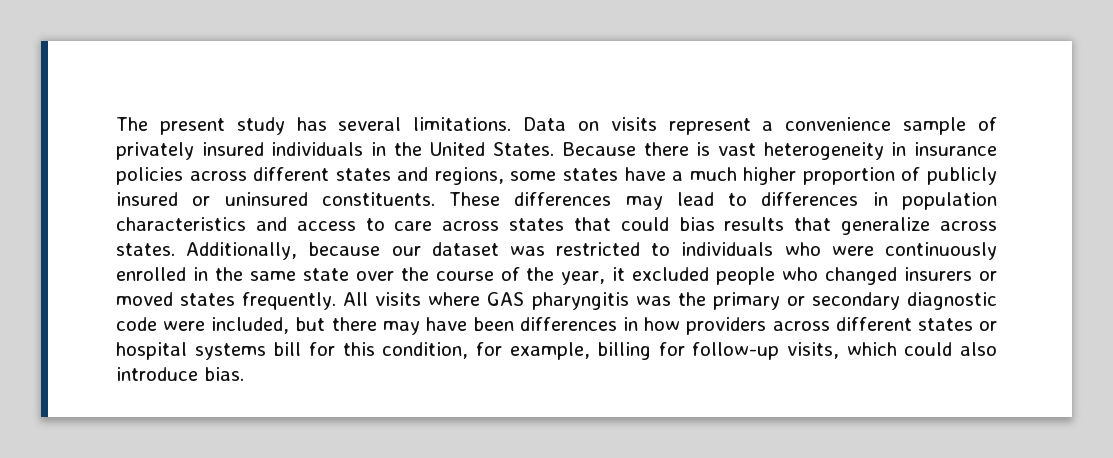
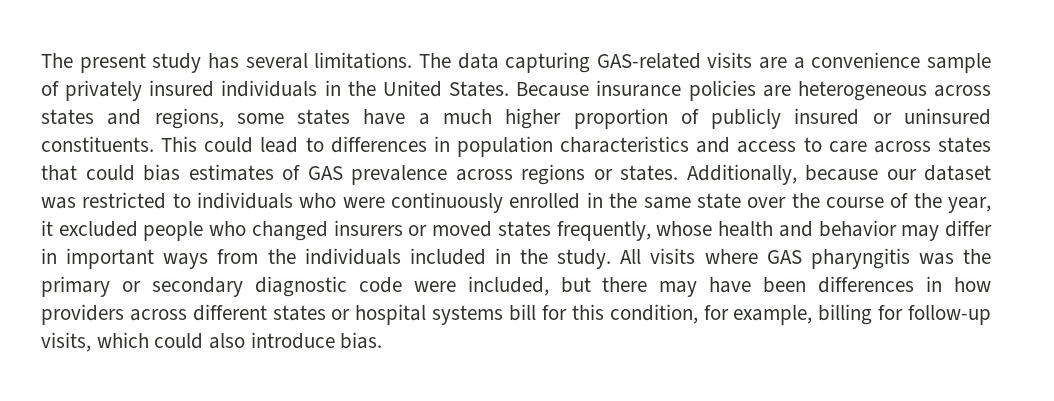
- Data on visits represent a convenience sample of privately insured individuals in the United States.
+ The data capturing GAS-related visits are a convenience sample of privately insured individuals in the United States.
- Because there is vast heterogeneity in insurance policies across different states and regions, some states have a much higher proportion of publicly insured or uninsured constituents.
+ Because insurance policies are heterogeneous across states and regions, some states have a much higher proportion of publicly insured or uninsured constituents.
- These differences may lead to differences in population characteristics and access to care across states that could bias results that generalize across states.
+ This could lead to differences in population characteristics and access to care across states that could bias estimates of GAS prevalence across regions or states.
- Additionally, because our dataset was restricted to individuals who were continuously enrolled in the same state over the course of the year, it excluded people who changed insurers or moved states frequently.
+ Additionally, because our dataset was restricted to individuals who were continuously enrolled in the same state over the course of the year, it excluded people who changed insurers or moved states frequently, whose health and behavior may differ in important ways from the individuals included in the study.

